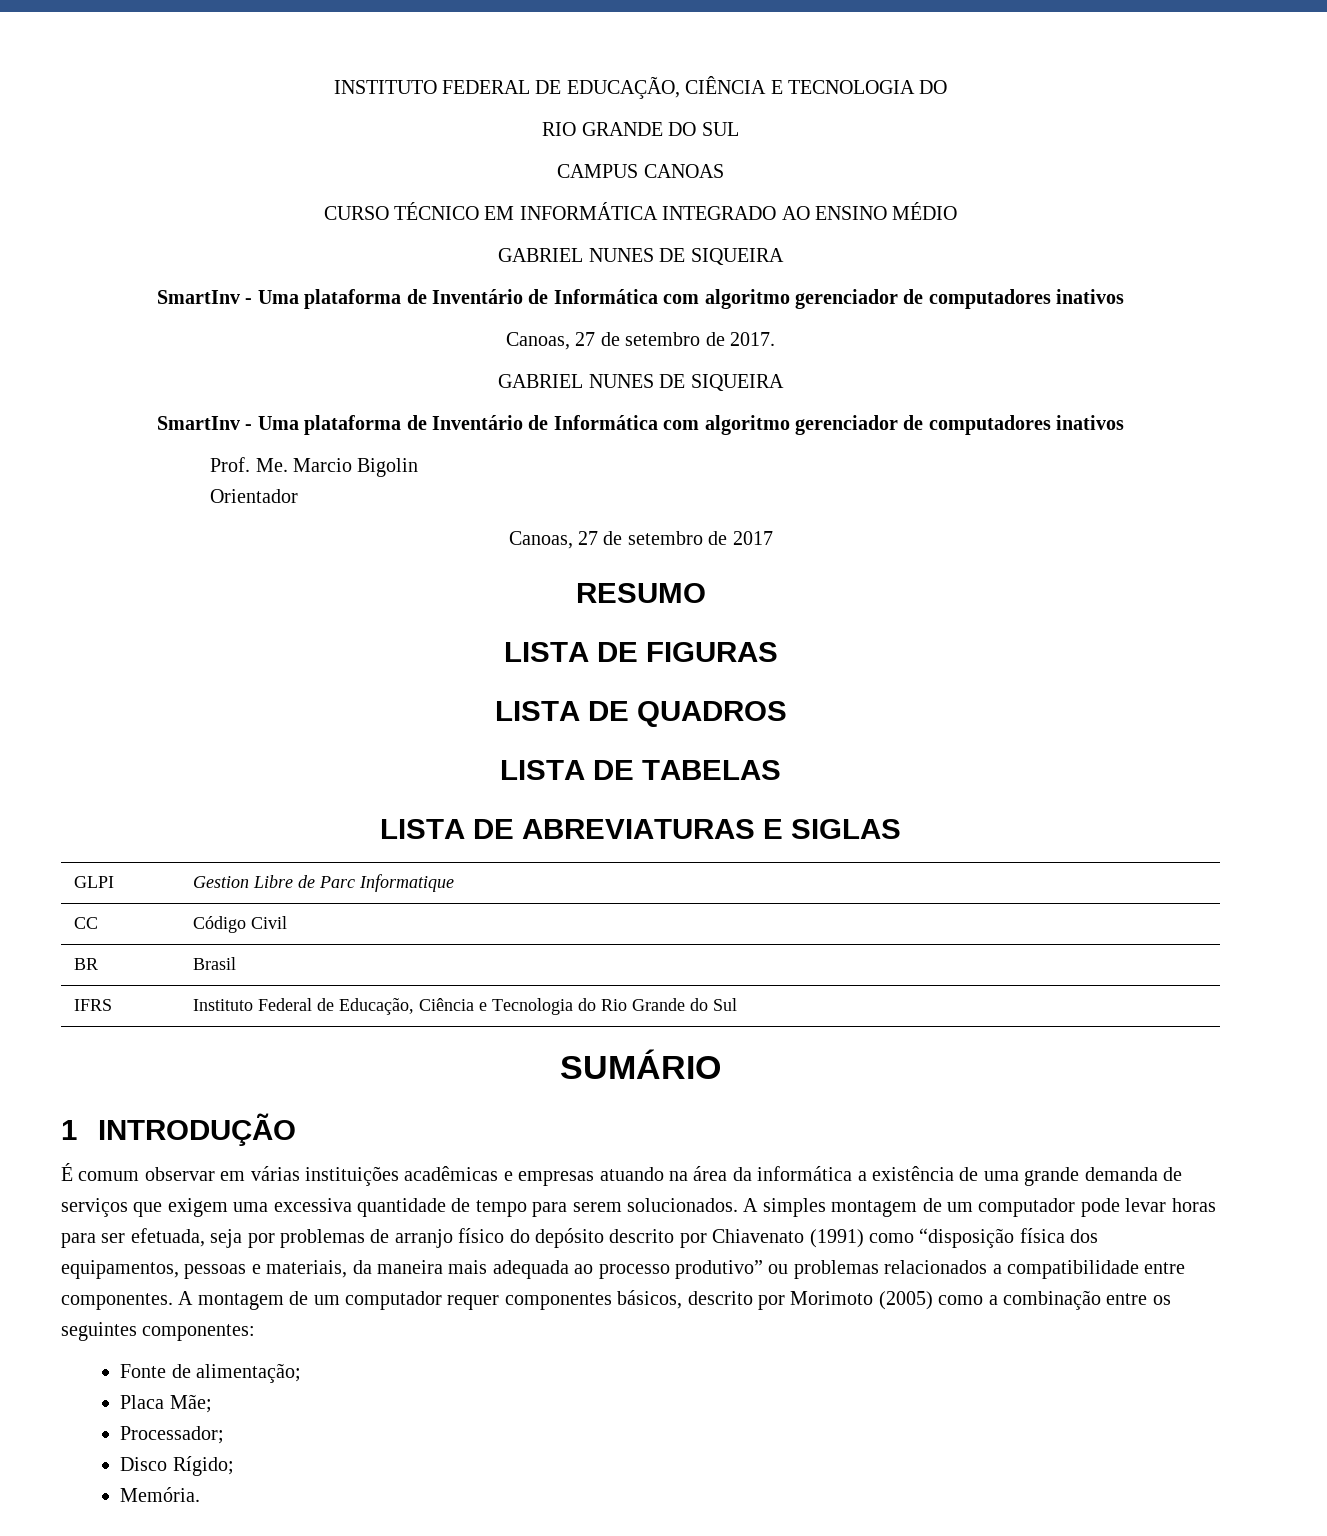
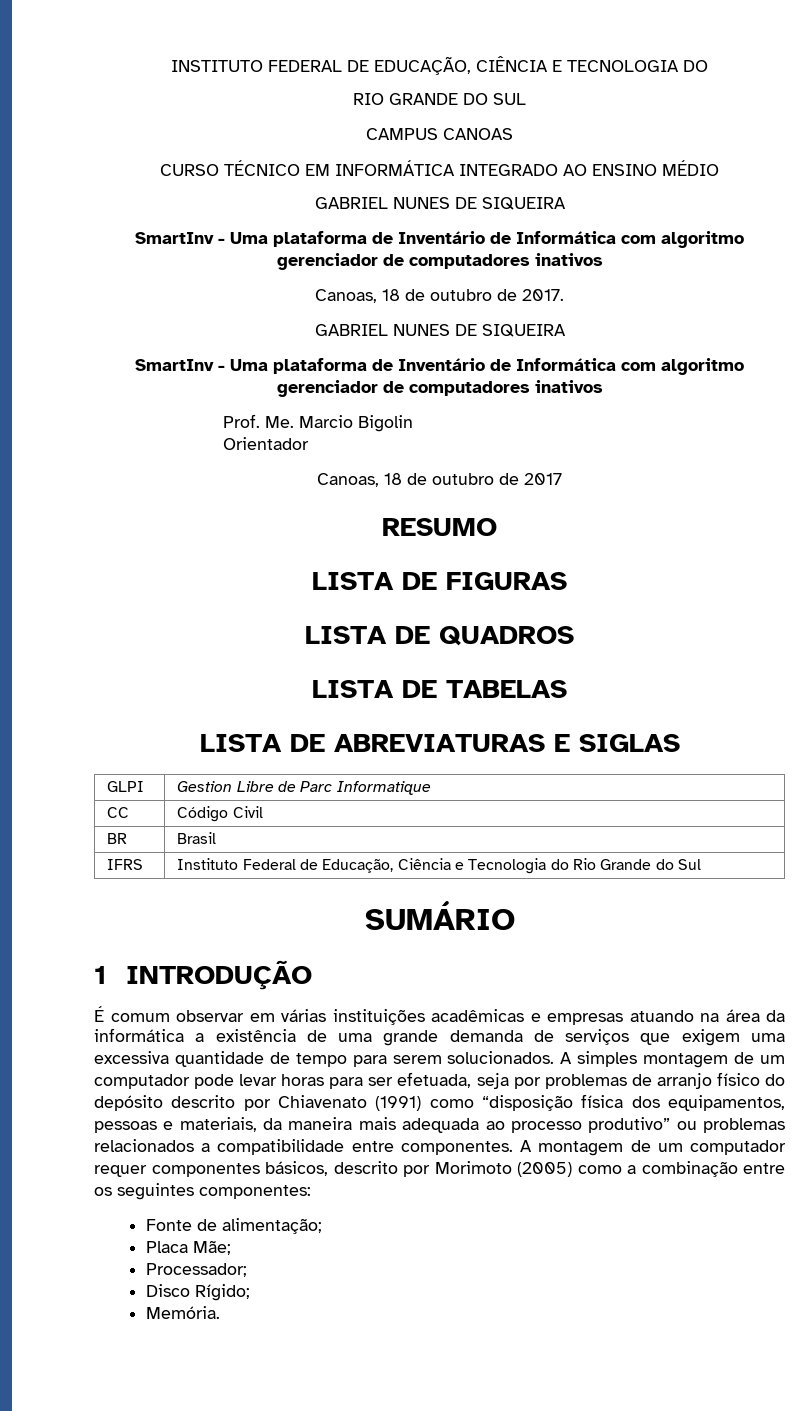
- Canoas, 27 de setembro de 2017.
+ Canoas, 18 de outubro de 2017.
- Canoas, 27 de setembro de 2017
+ Canoas, 18 de outubro de 2017

